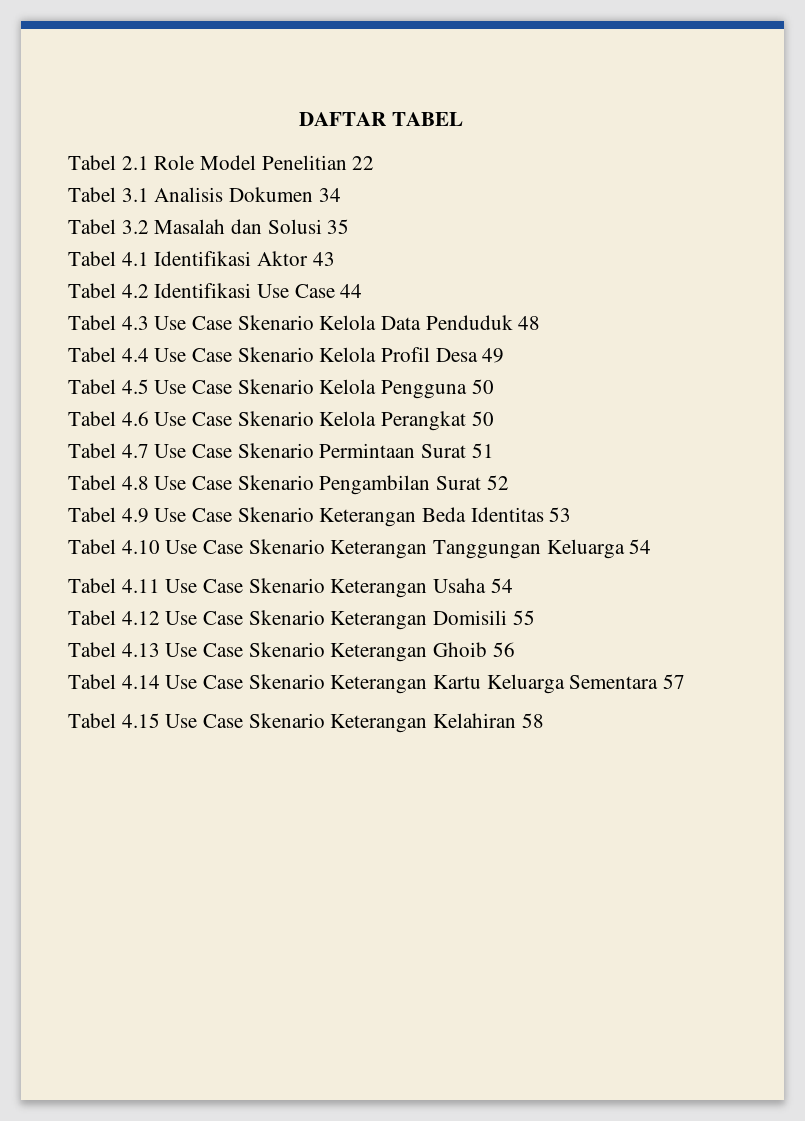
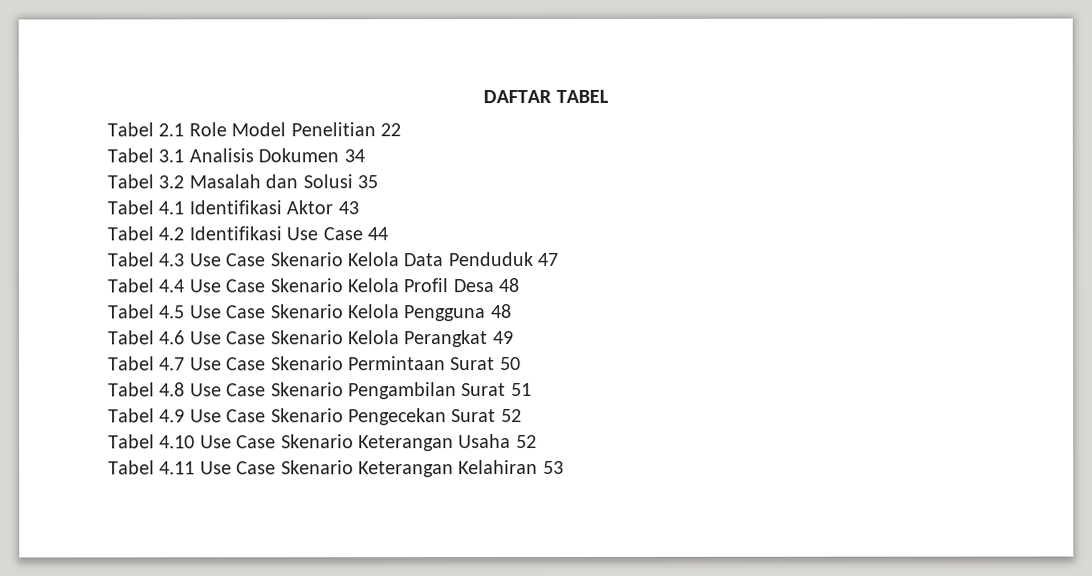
- Tabel 4.3 Use Case Skenario Kelola Data Penduduk 48
+ Tabel 4.3 Use Case Skenario Kelola Data Penduduk 47
- Tabel 4.4 Use Case Skenario Kelola Profil Desa 49
+ Tabel 4.4 Use Case Skenario Kelola Profil Desa 48
- Tabel 4.5 Use Case Skenario Kelola Pengguna 50
+ Tabel 4.5 Use Case Skenario Kelola Pengguna 48
- Tabel 4.6 Use Case Skenario Kelola Perangkat 50
+ Tabel 4.6 Use Case Skenario Kelola Perangkat 49
- Tabel 4.7 Use Case Skenario Permintaan Surat 51
+ Tabel 4.7 Use Case Skenario Permintaan Surat 50
- Tabel 4.8 Use Case Skenario Pengambilan Surat 52
+ Tabel 4.8 Use Case Skenario Pengambilan Surat 51
- Tabel 4.9 Use Case Skenario Keterangan Beda Identitas 53
+ Tabel 4.9 Use Case Skenario Pengecekan Surat 52
- Tabel 4.10 Use Case Skenario Keterangan Tanggungan Keluarga 54
+ Tabel 4.10 Use Case Skenario Keterangan Usaha 52
- Tabel 4.11 Use Case Skenario Keterangan Usaha 54
- Tabel 4.12 Use Case Skenario Keterangan Domisili 55
- Tabel 4.13 Use Case Skenario Keterangan Ghoib 56
- Tabel 4.14 Use Case Skenario Keterangan Kartu Keluarga Sementara 57
- Tabel 4.15 Use Case Skenario Keterangan Kelahiran 58
+ Tabel 4.11 Use Case Skenario Keterangan Kelahiran 53

